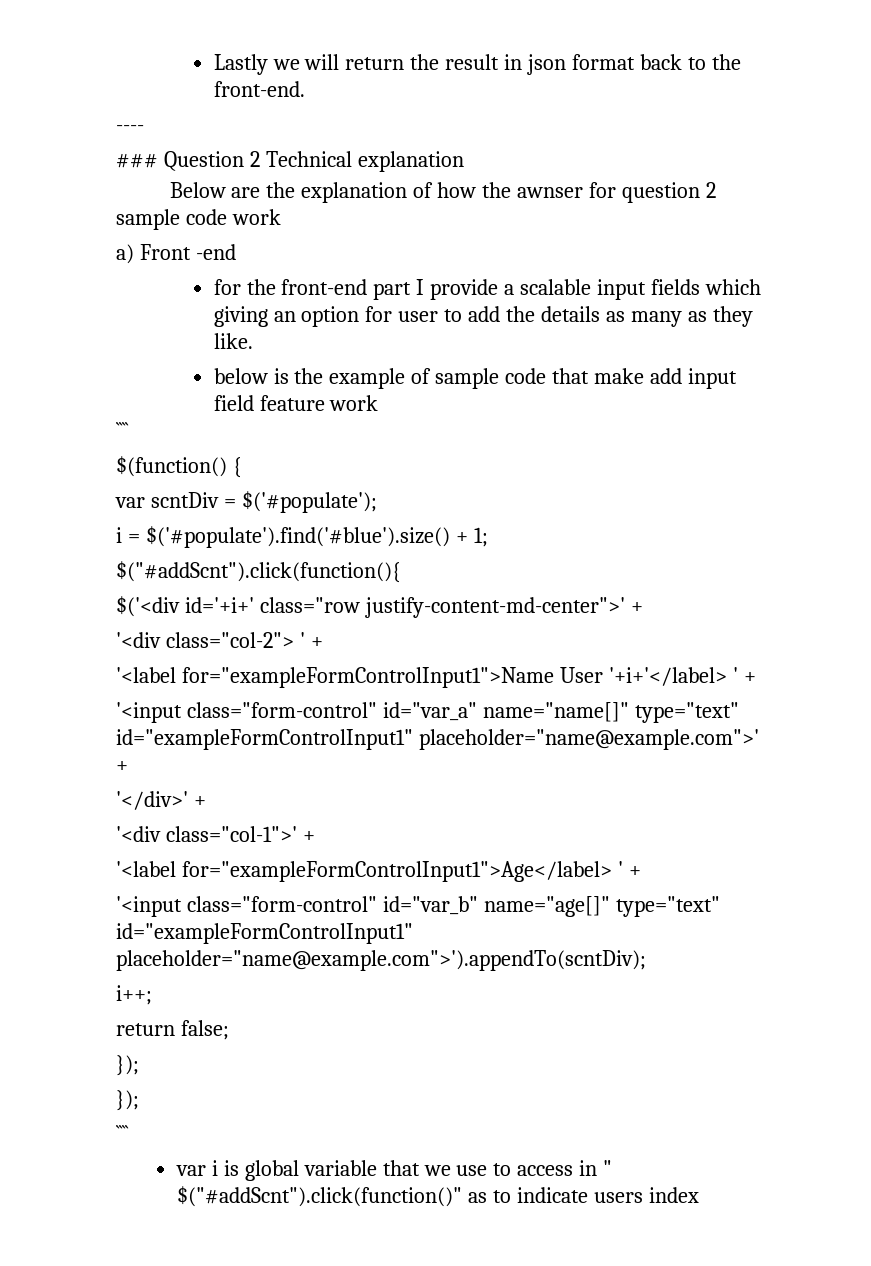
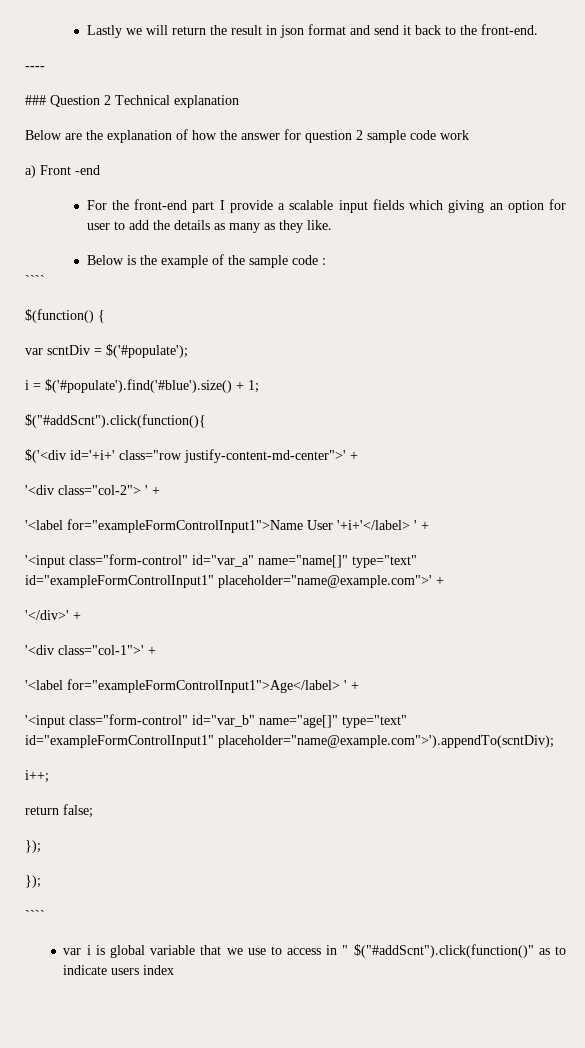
- Lastly we will return the result in json format back to the front-end.
+ Lastly we will return the result in json format and send it back to the front-end.
- Below are the explanation of how the awnser for question 2 sample code work
+ Below are the explanation of how the answer for question 2 sample code work
- for the front-end part I provide a scalable input fields which giving an option for user to add the details as many as they like.
+ For the front-end part I provide a scalable input fields which giving an option for user to add the details as many as they like.
- below is the example of sample code that make add input field feature work
+ Below is the example of the sample code :

